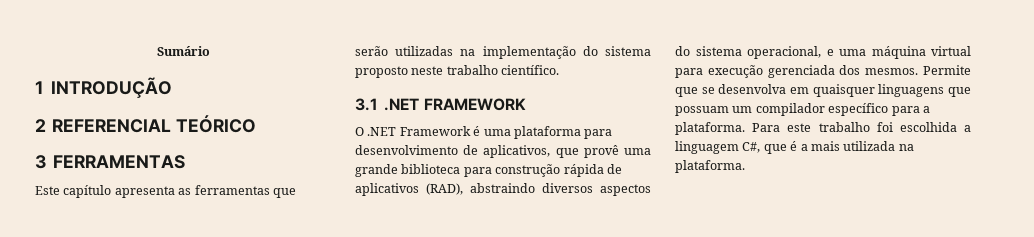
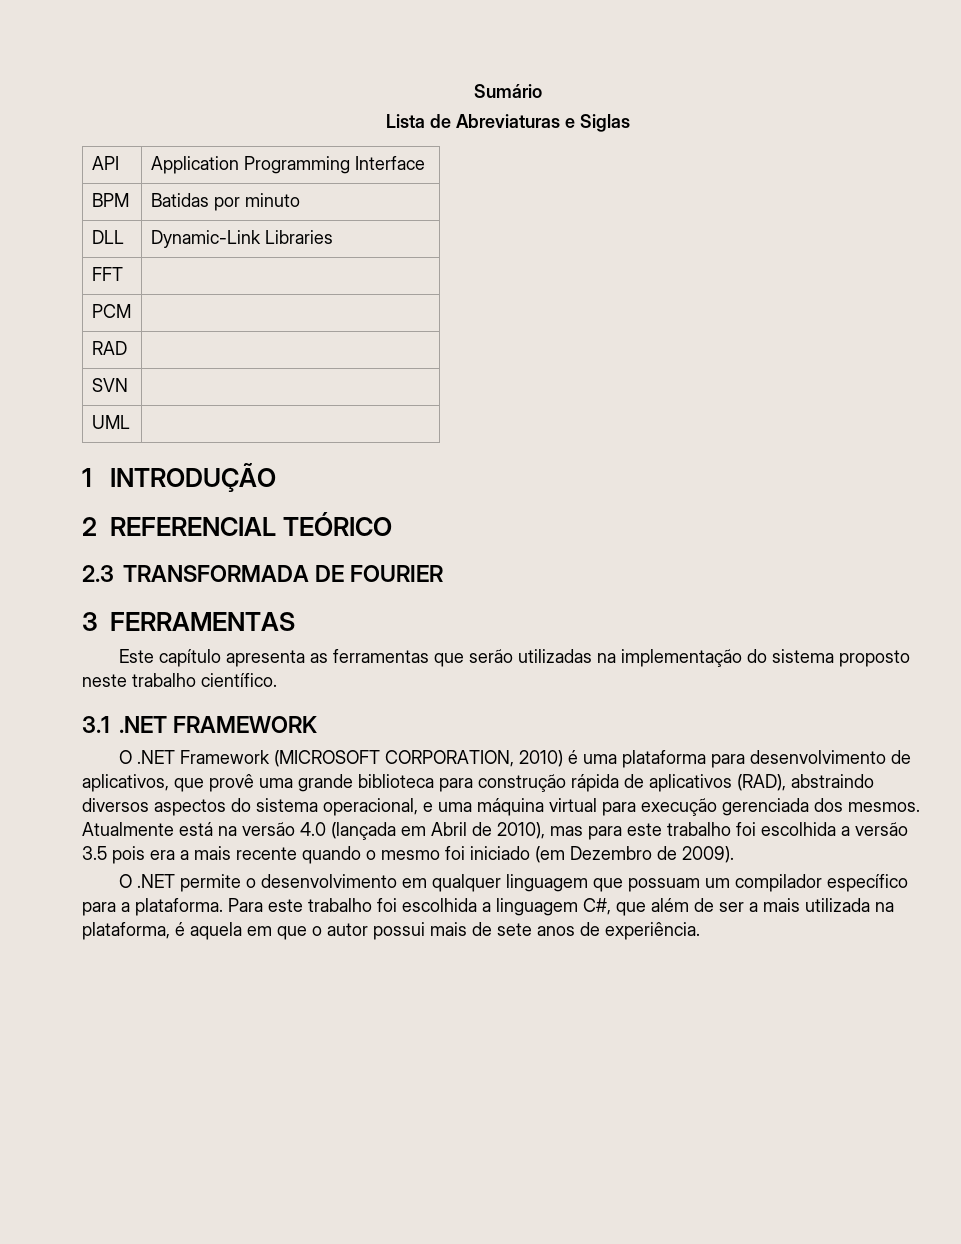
+ Lista de Abreviaturas e Siglas
+ API | Application Programming Interface
+ BPM | Batidas por minuto
+ DLL | Dynamic-Link Libraries
+ FFT |
+ PCM |
+ RAD |
+ SVN |
+ UML |
+ 2.3 TRANSFORMADA DE FOURIER
- O .NET Framework é uma plataforma para desenvolvimento de aplicativos, que provê uma grande biblioteca para construção rápida de aplicativos (RAD), abstraindo diversos aspectos do sistema operacional, e uma máquina virtual para execução gerenciada dos mesmos.
+ O .NET Framework (MICROSOFT CORPORATION, 2010) é uma plataforma para desenvolvimento de aplicativos, que provê uma grande biblioteca para construção rápida de aplicativos (RAD), abstraindo diversos aspectos do sistema operacional, e uma máquina virtual para execução gerenciada dos mesmos.
- Permite que se desenvolva em quaisquer linguagens que possuam um compilador específico para a plataforma.
+ Atualmente está na versão 4.0 (lançada em Abril de 2010), mas para este trabalho foi escolhida a versão 3.5 pois era a mais recente quando o mesmo foi iniciado (em Dezembro de 2009).
+ O .NET permite o desenvolvimento em qualquer linguagem que possuam um compilador específico para a plataforma.
- Para este trabalho foi escolhida a linguagem C#, que é a mais utilizada na plataforma.
+ Para este trabalho foi escolhida a linguagem C#, que além de ser a mais utilizada na plataforma, é aquela em que o autor possui mais de sete anos de experiência.

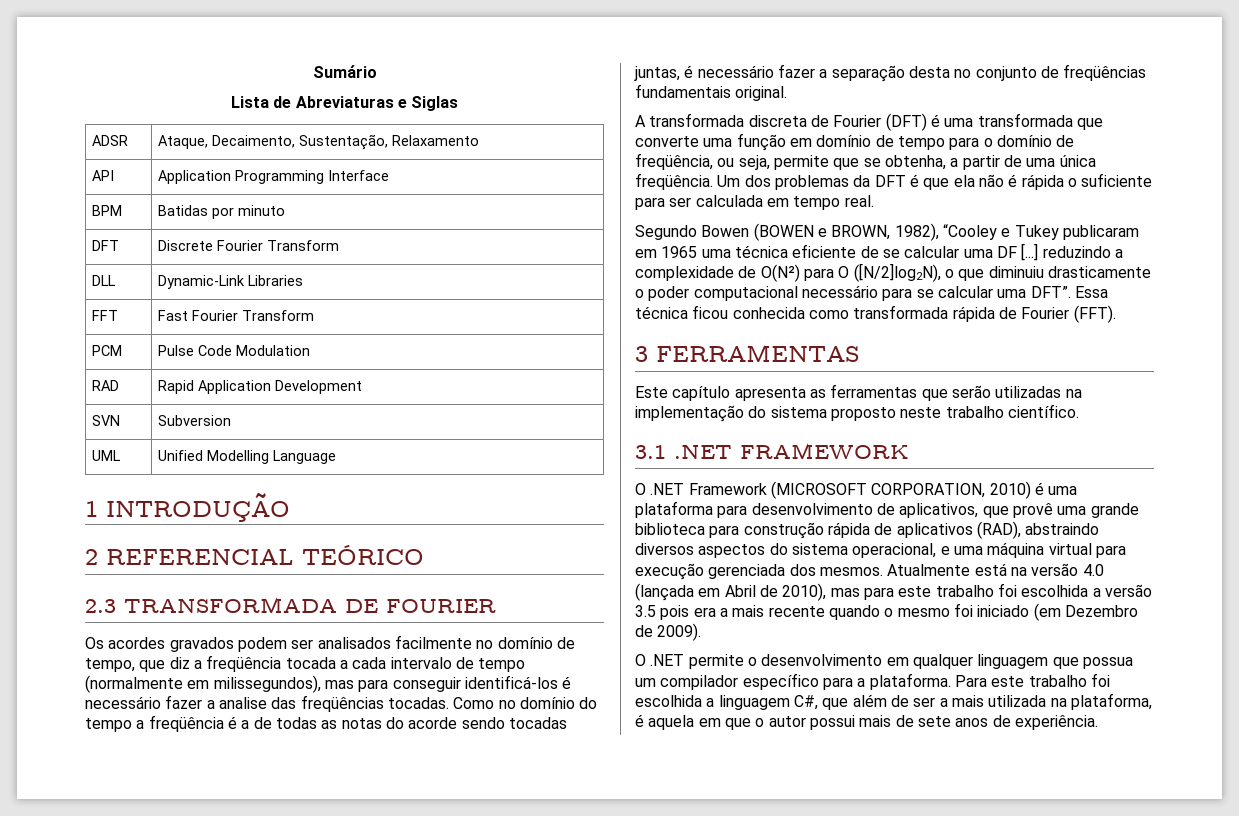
+ ADSR | Ataque, Decaimento, Sustentação, Relaxamento
+ DFT | Discrete Fourier Transform
- FFT |
- PCM |
- RAD |
+ FFT | Fast Fourier Transform
+ PCM | Pulse Code Modulation
+ RAD | Rapid Application Development
- SVN |
+ SVN | Subversion
- UML |
+ UML | Unified Modelling Language
+ Os acordes gravados podem ser analisados facilmente no domínio de tempo, que diz a freqüência tocada a cada intervalo de tempo (normalmente em milissegundos), mas para conseguir identificá-los é necessário fazer a analise das freqüências tocadas. Como no domínio do tempo a freqüência é a de todas as notas do acorde sendo tocadas juntas, é necessário fazer a separação desta no conjunto de freqüências fundamentais original.
+ A transformada discreta de Fourier (DFT) é uma transformada que converte uma função em domínio de tempo para o domínio de freqüência, ou seja, permite que se obtenha, a partir de uma única freqüência. Um dos problemas da DFT é que ela não é rápida o suficiente para ser calculada em tempo real.
+ Segundo Bowen (BOWEN e BROWN, 1982), “Cooley e Tukey publicaram em 1965 uma técnica eficiente de se calcular uma DF [...] reduzindo a complexidade de O(N²) para O ([N/2]log2N), o que diminuiu drasticamente o poder computacional necessário para se calcular uma DFT”. Essa técnica ficou conhecida como transformada rápida de Fourier (FFT).
- O .NET permite o desenvolvimento em qualquer linguagem que possuam um compilador específico para a plataforma.
+ O .NET permite o desenvolvimento em qualquer linguagem que possua um compilador específico para a plataforma.

